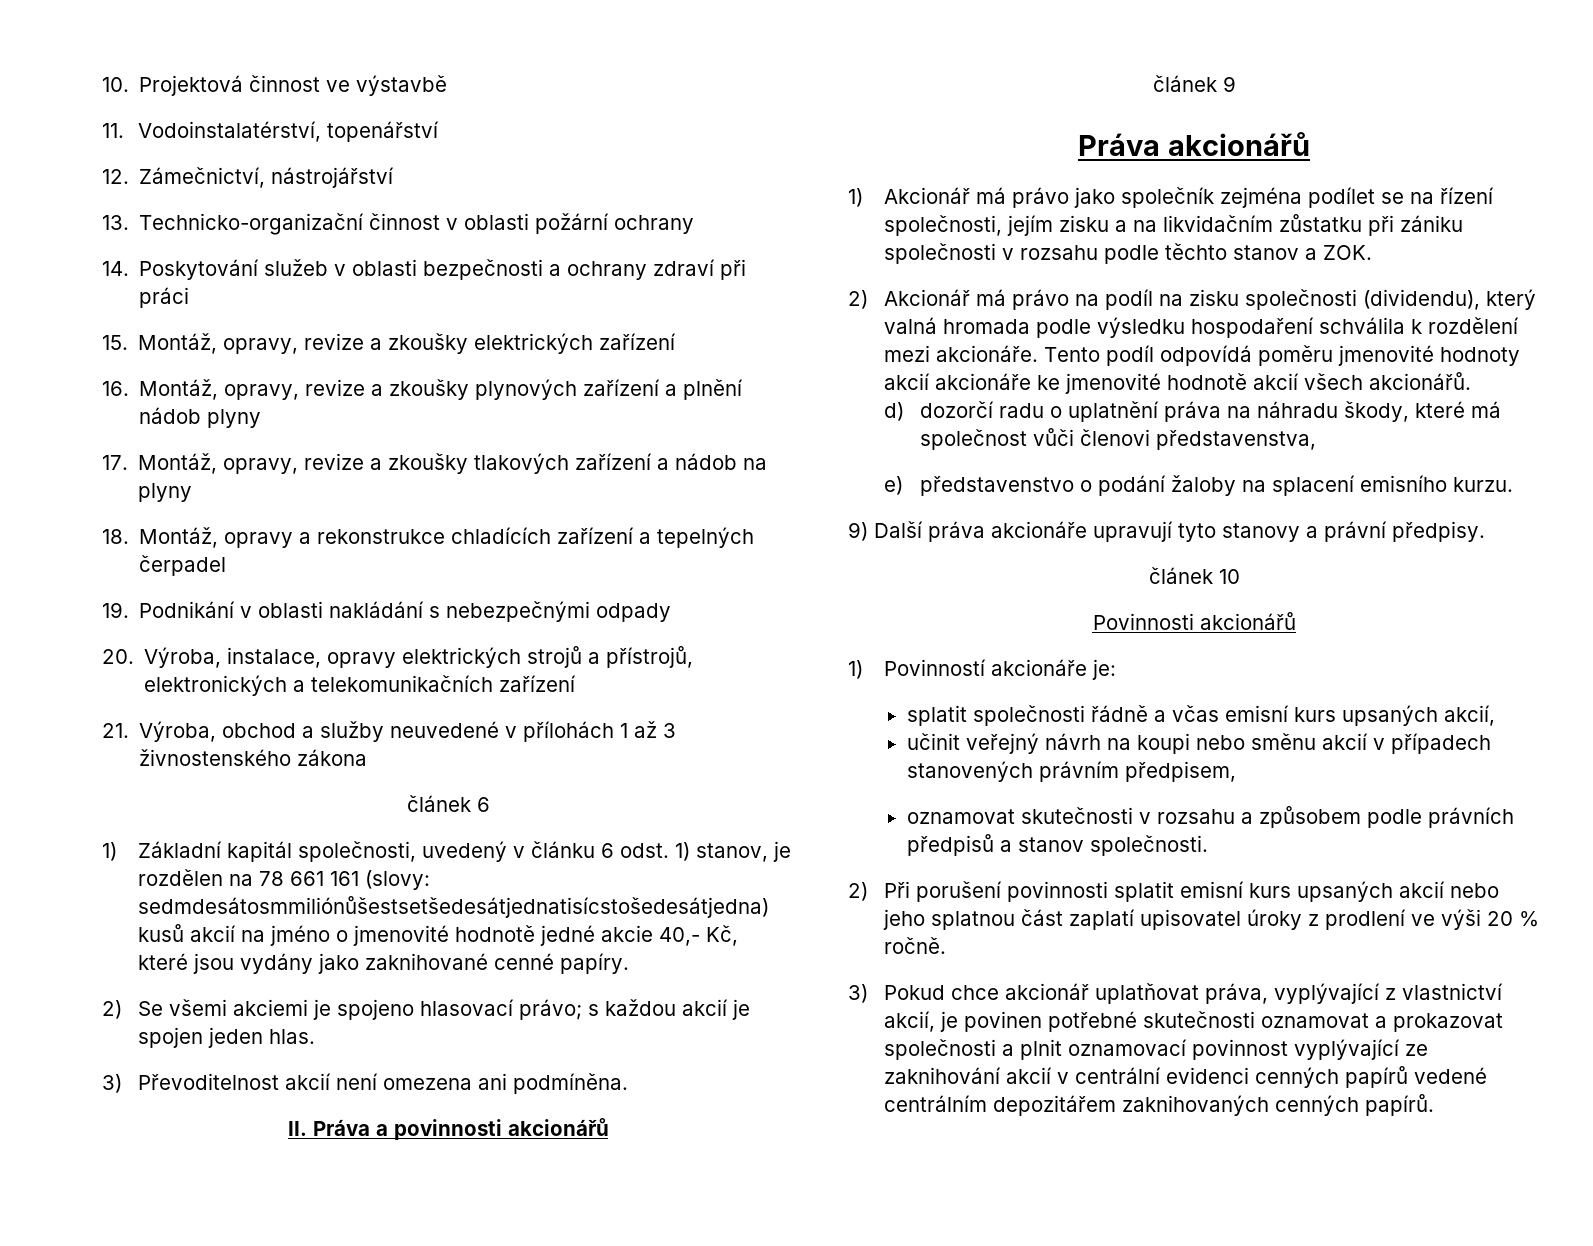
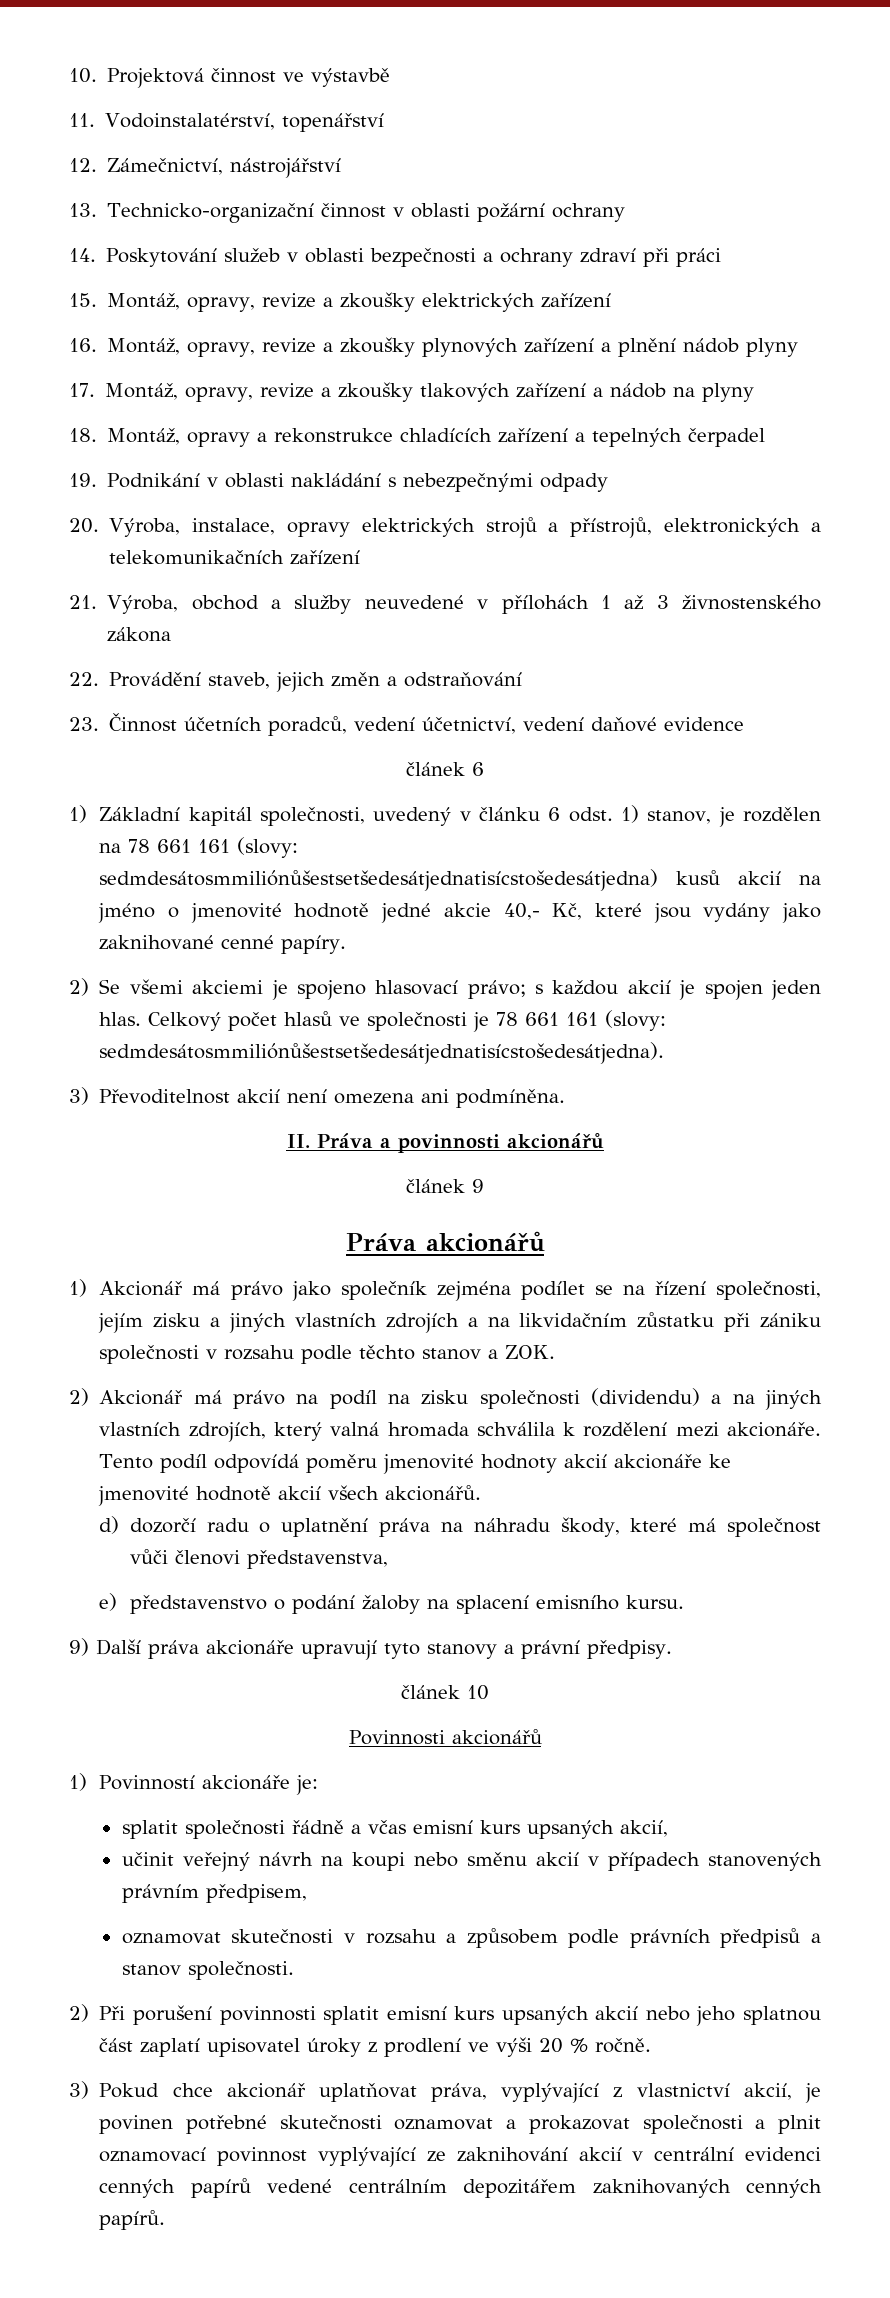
+ 22. Provádění staveb, jejich změn a odstraňování
+ 23. Činnost účetních poradců, vedení účetnictví, vedení daňové evidence
+ Celkový počet hlasů ve společnosti je 78 661 161 (slovy: sedmdesátosmmiliónůšestsetšedesátjednatisícstošedesátjedna).
- 1) Akcionář má právo jako společník zejména podílet se na řízení společnosti, jejím zisku a na likvidačním zůstatku při zániku společnosti v rozsahu podle těchto stanov a ZOK.
+ 1) Akcionář má právo jako společník zejména podílet se na řízení společnosti, jejím zisku a jiných vlastních zdrojích a na likvidačním zůstatku při zániku společnosti v rozsahu podle těchto stanov a ZOK.
- 2) Akcionář má právo na podíl na zisku společnosti (dividendu), který valná hromada podle výsledku hospodaření schválila k rozdělení mezi akcionáře.
+ 2) Akcionář má právo na podíl na zisku společnosti (dividendu) a na jiných vlastních zdrojích, který valná hromada schválila k rozdělení mezi akcionáře.
- e) představenstvo o podání žaloby na splacení emisního kurzu.
+ e) představenstvo o podání žaloby na splacení emisního kursu.

